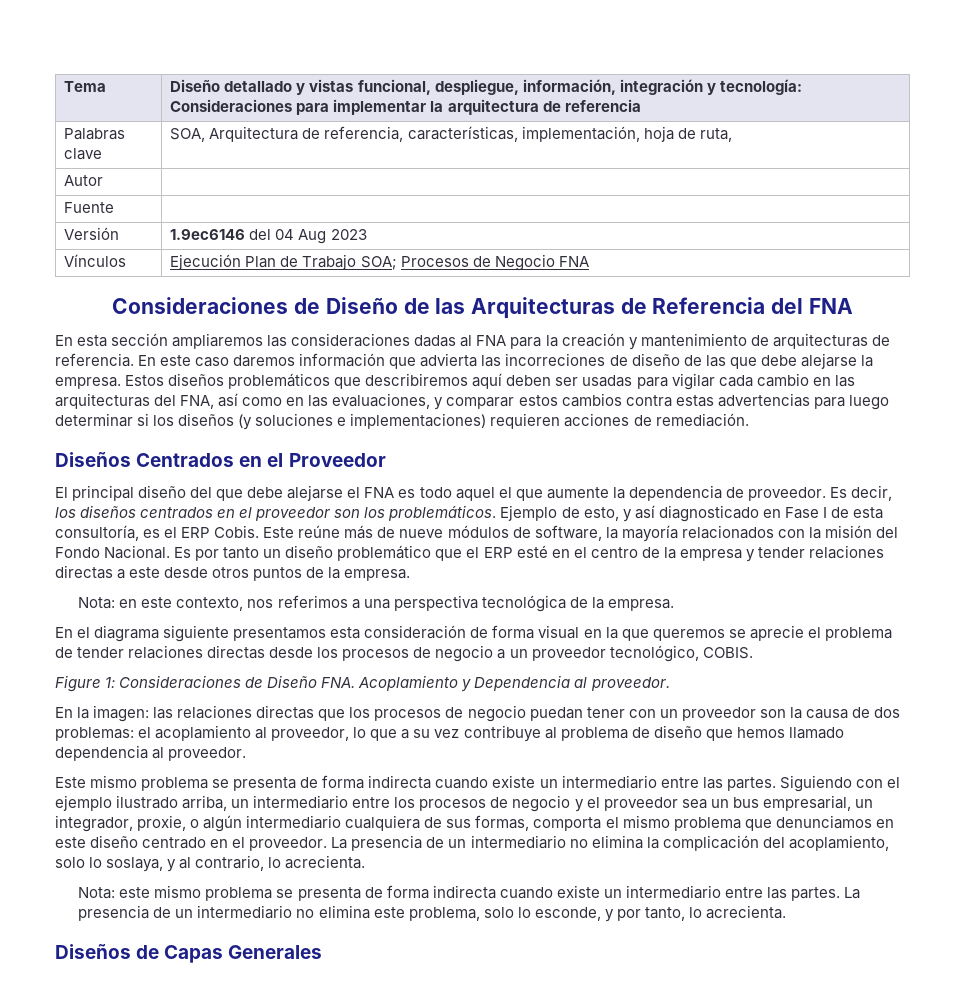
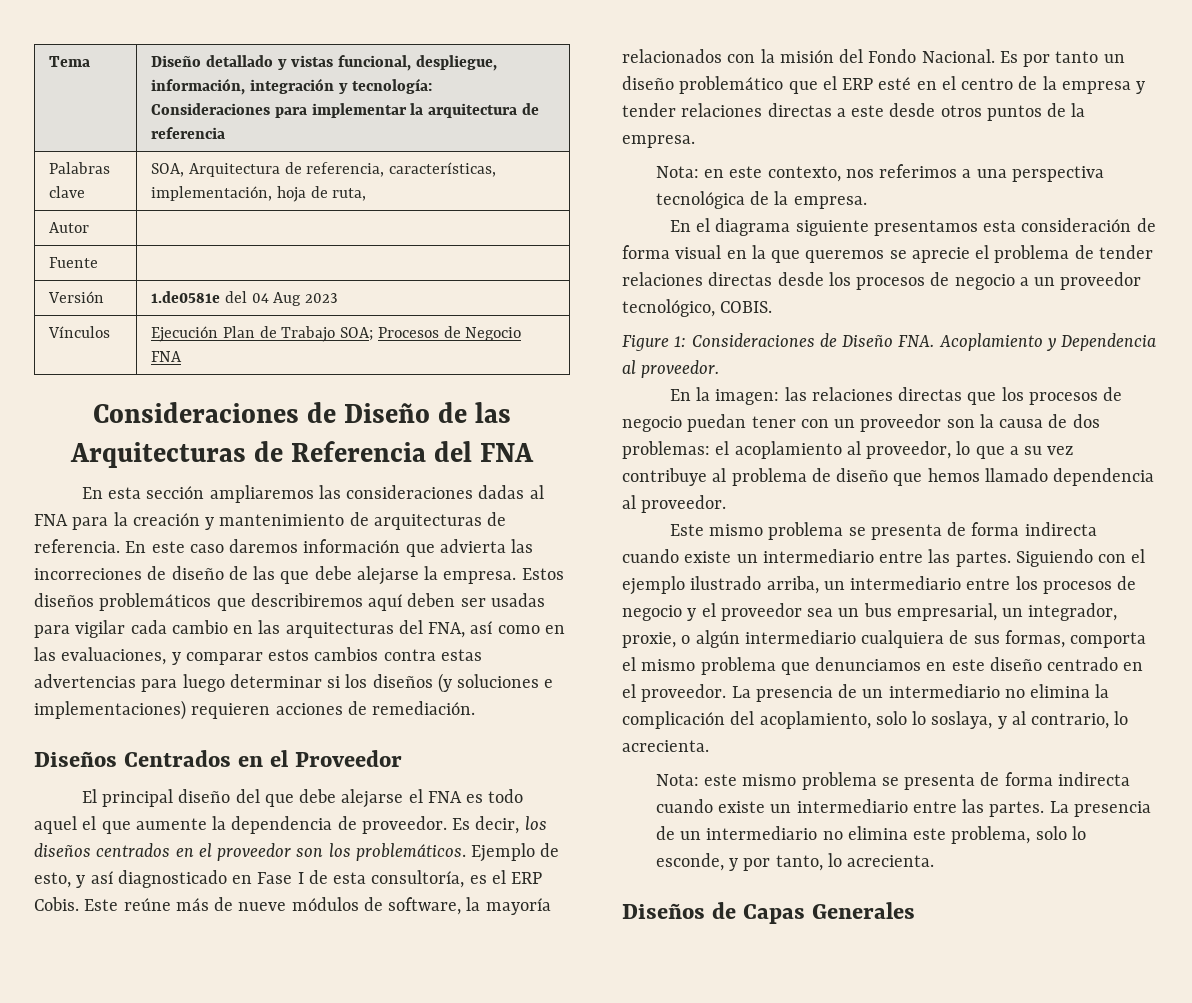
- Versión | 1.9ec6146 del 04 Aug 2023
+ Versión | 1.de0581e del 04 Aug 2023

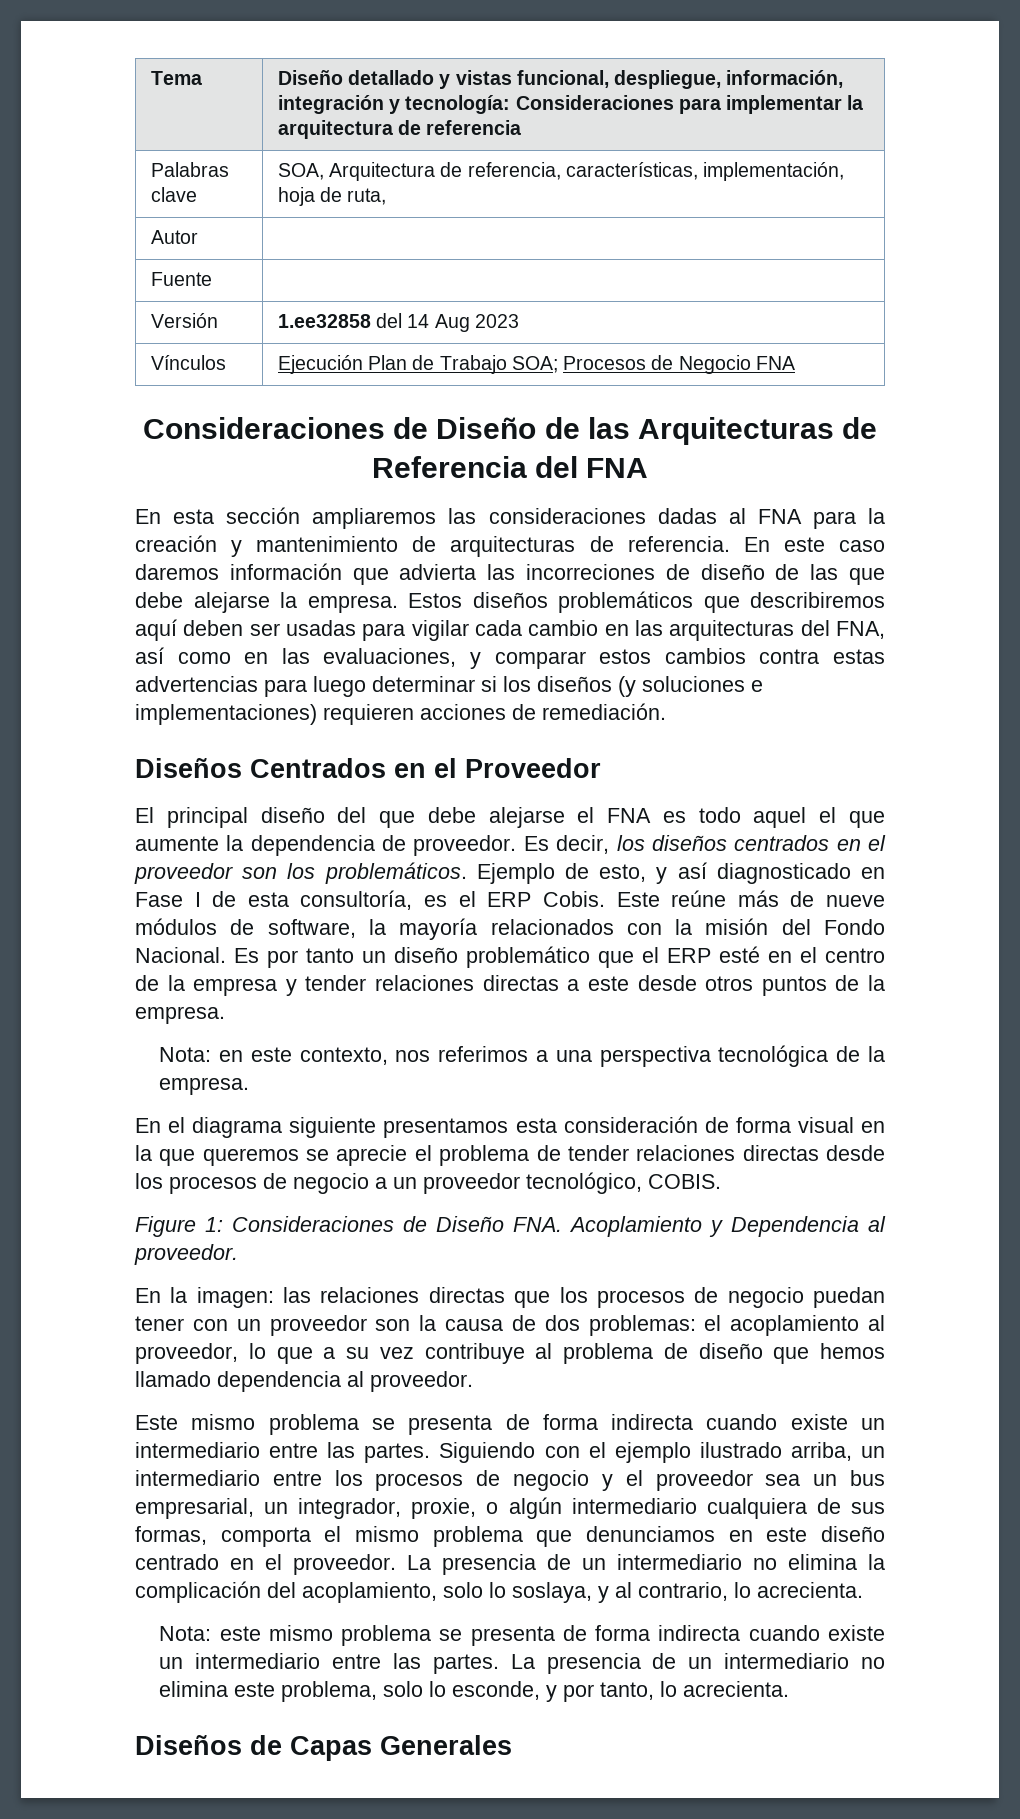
- Versión | 1.de0581e del 04 Aug 2023
+ Versión | 1.ee32858 del 14 Aug 2023

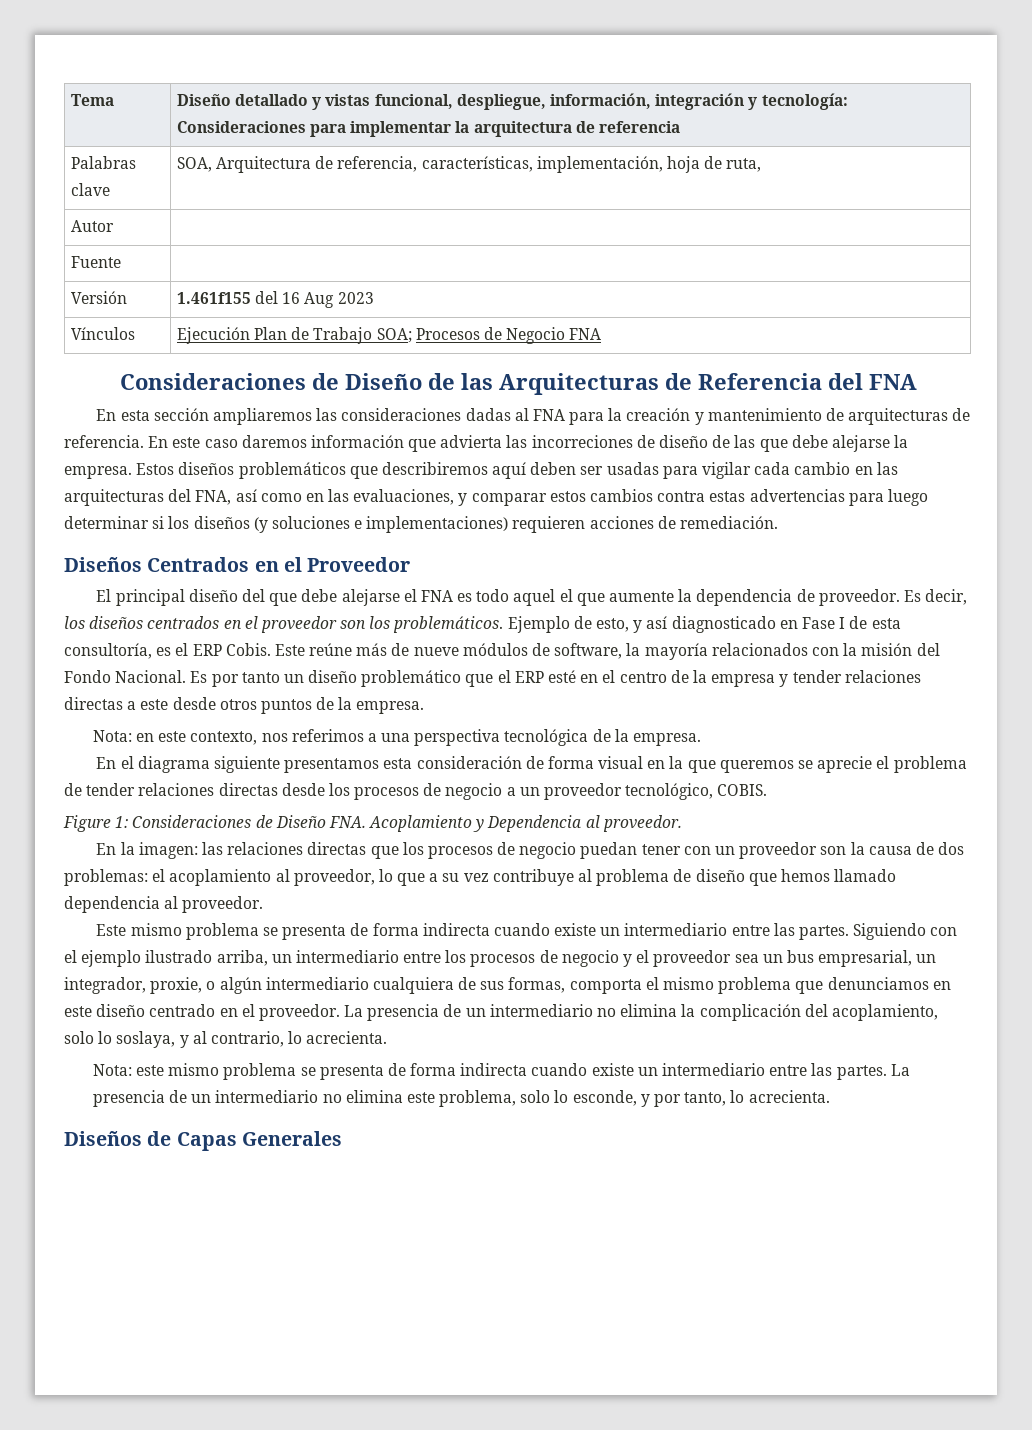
- Versión | 1.ee32858 del 14 Aug 2023
+ Versión | 1.461f155 del 16 Aug 2023

